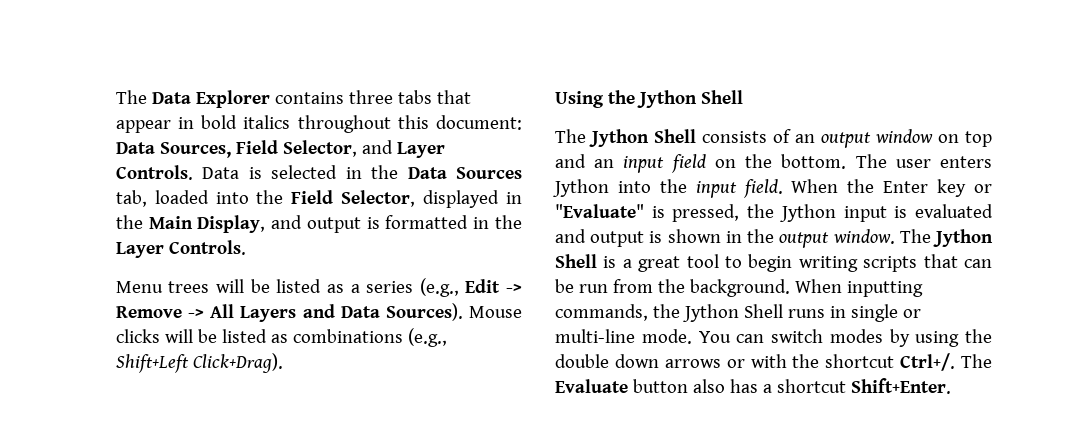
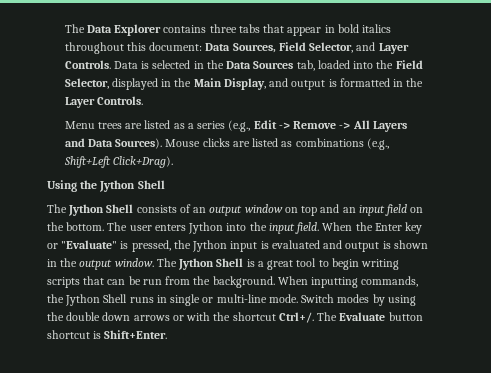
- Menu trees will be listed as a series (e.g., Edit -> Remove -> All Layers and Data Sources).
+ Menu trees are listed as a series (e.g., Edit -> Remove -> All Layers and Data Sources).
- Mouse clicks will be listed as combinations (e.g., Shift+Left Click+Drag).
+ Mouse clicks are listed as combinations (e.g., Shift+Left Click+Drag).
- You can switch modes by using the double down arrows or with the shortcut Ctrl+/.
+ Switch modes by using the double down arrows or with the shortcut Ctrl+/.
- The Evaluate button also has a shortcut Shift+Enter.
+ The Evaluate button shortcut is Shift+Enter.

